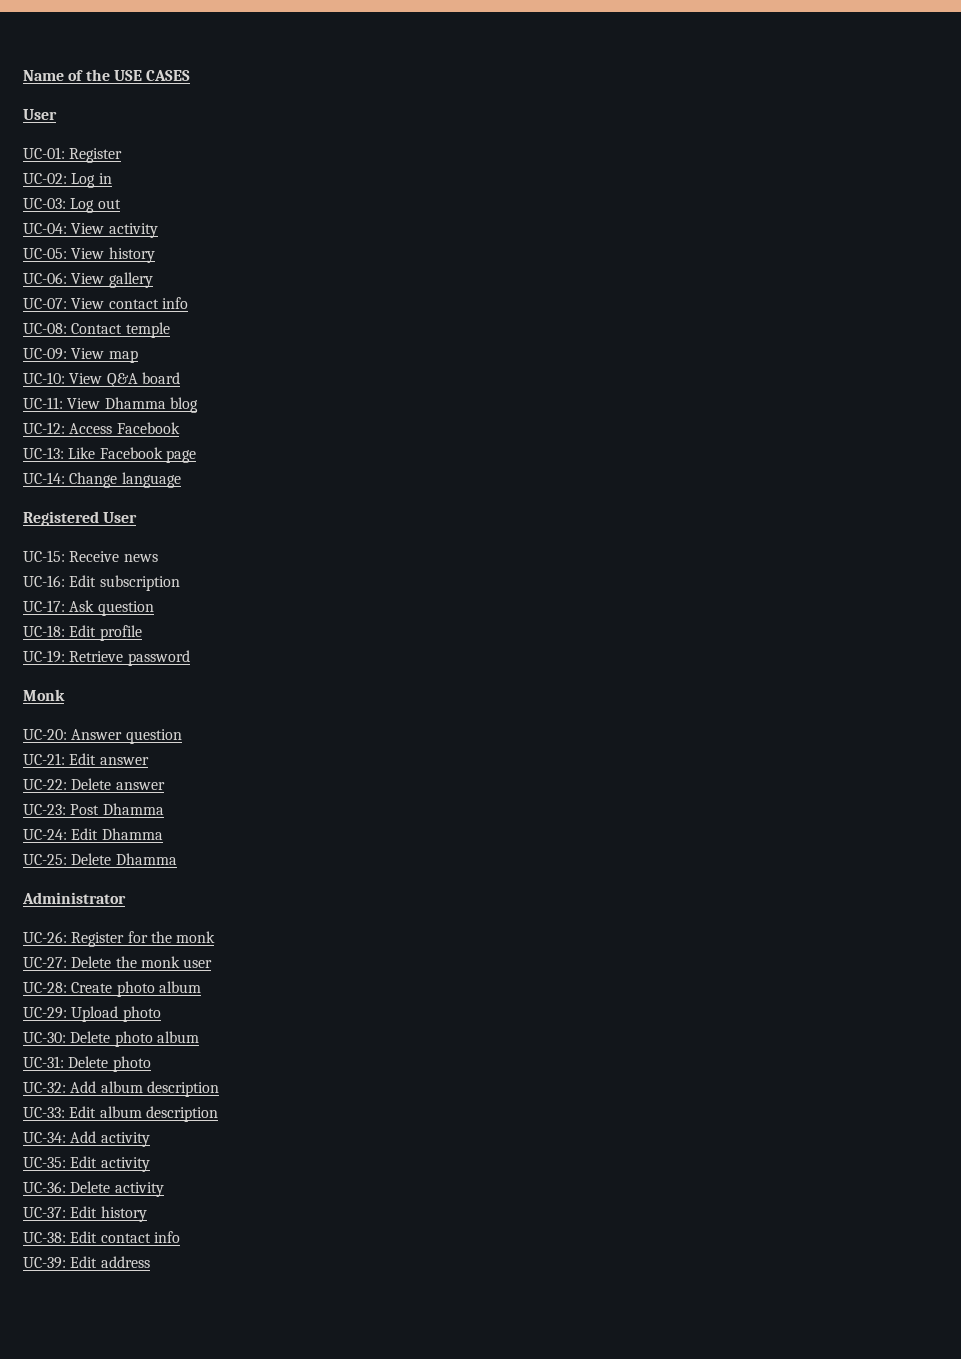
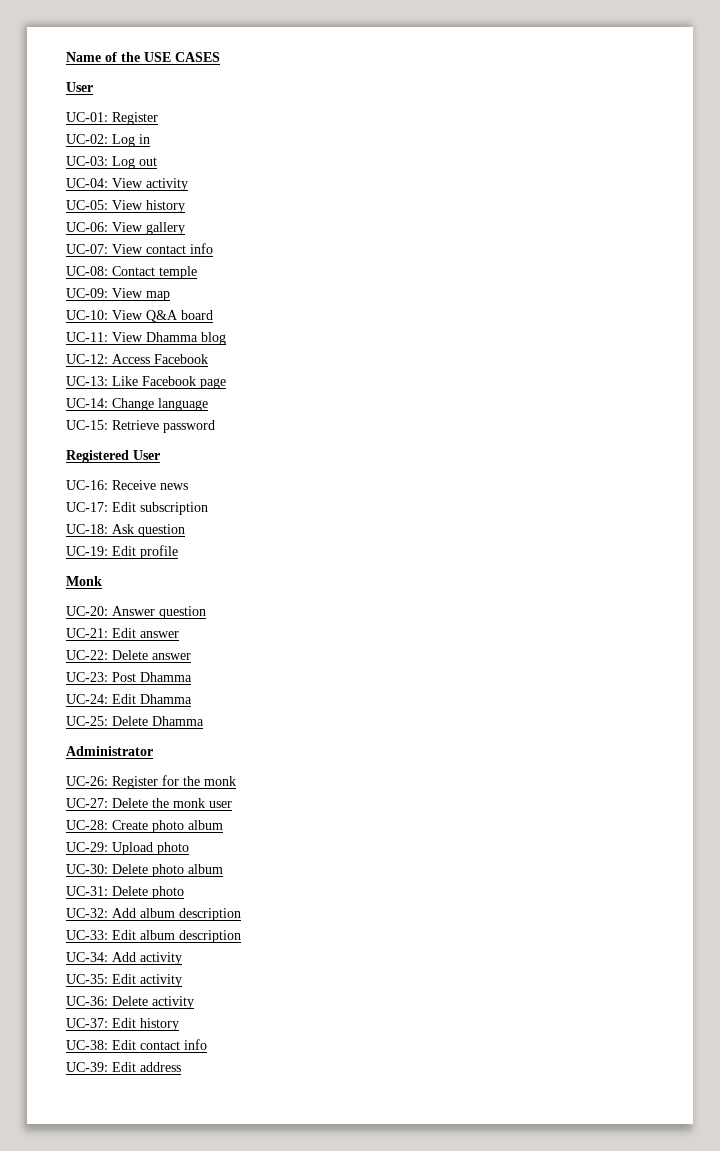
+ UC-15: Retrieve password
- UC-15: Receive news
+ UC-16: Receive news
- UC-16: Edit subscription
+ UC-17: Edit subscription
- UC-17: Ask question
+ UC-18: Ask question
- UC-18: Edit profile
+ UC-19: Edit profile
- UC-19: Retrieve password

